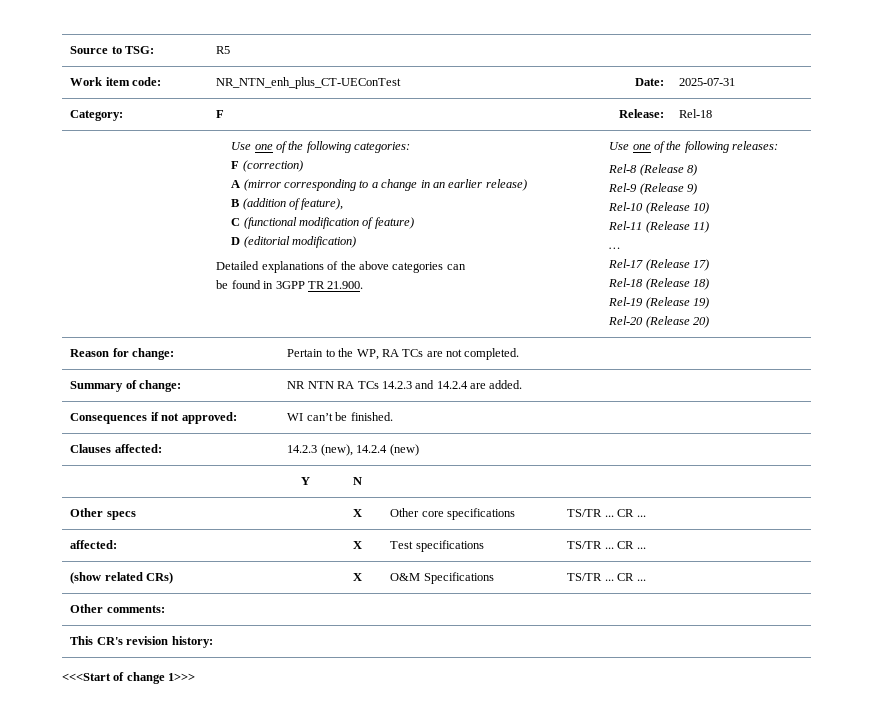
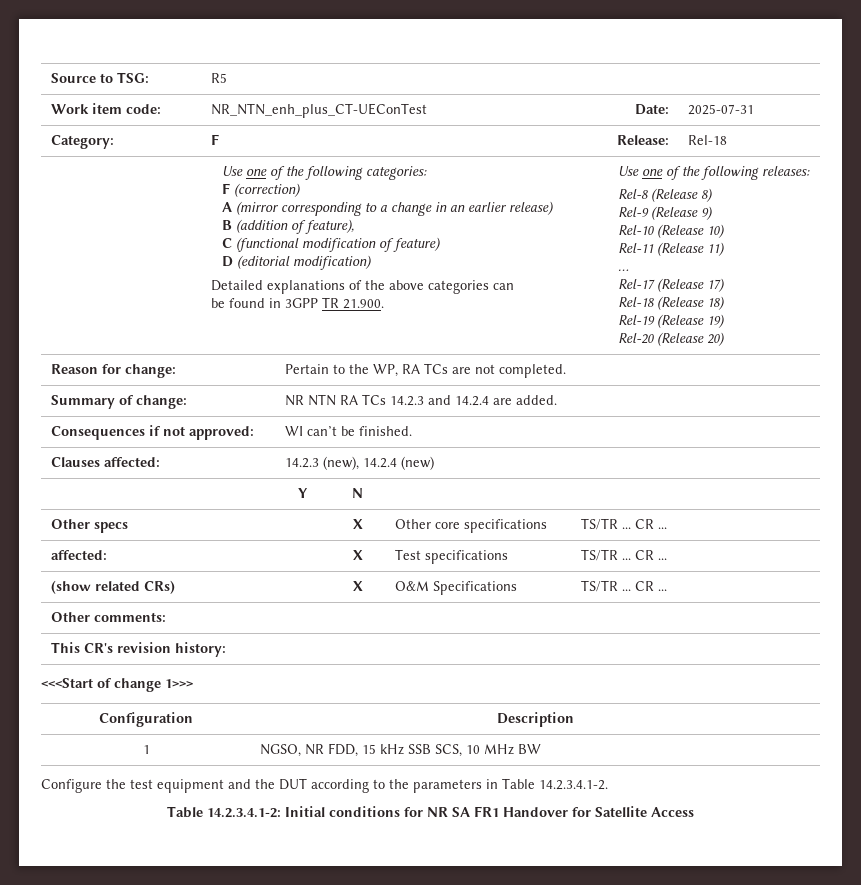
+ Configuration | Description
+ 1 | NGSO, NR FDD, 15 kHz SSB SCS, 10 MHz BW
+ Configure the test equipment and the DUT according to the parameters in Table 14.2.3.4.1-2.
+ Table 14.2.3.4.1-2: Initial conditions for NR SA FR1 Handover for Satellite Access

